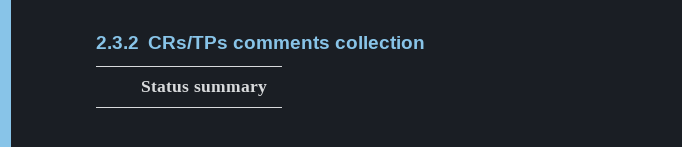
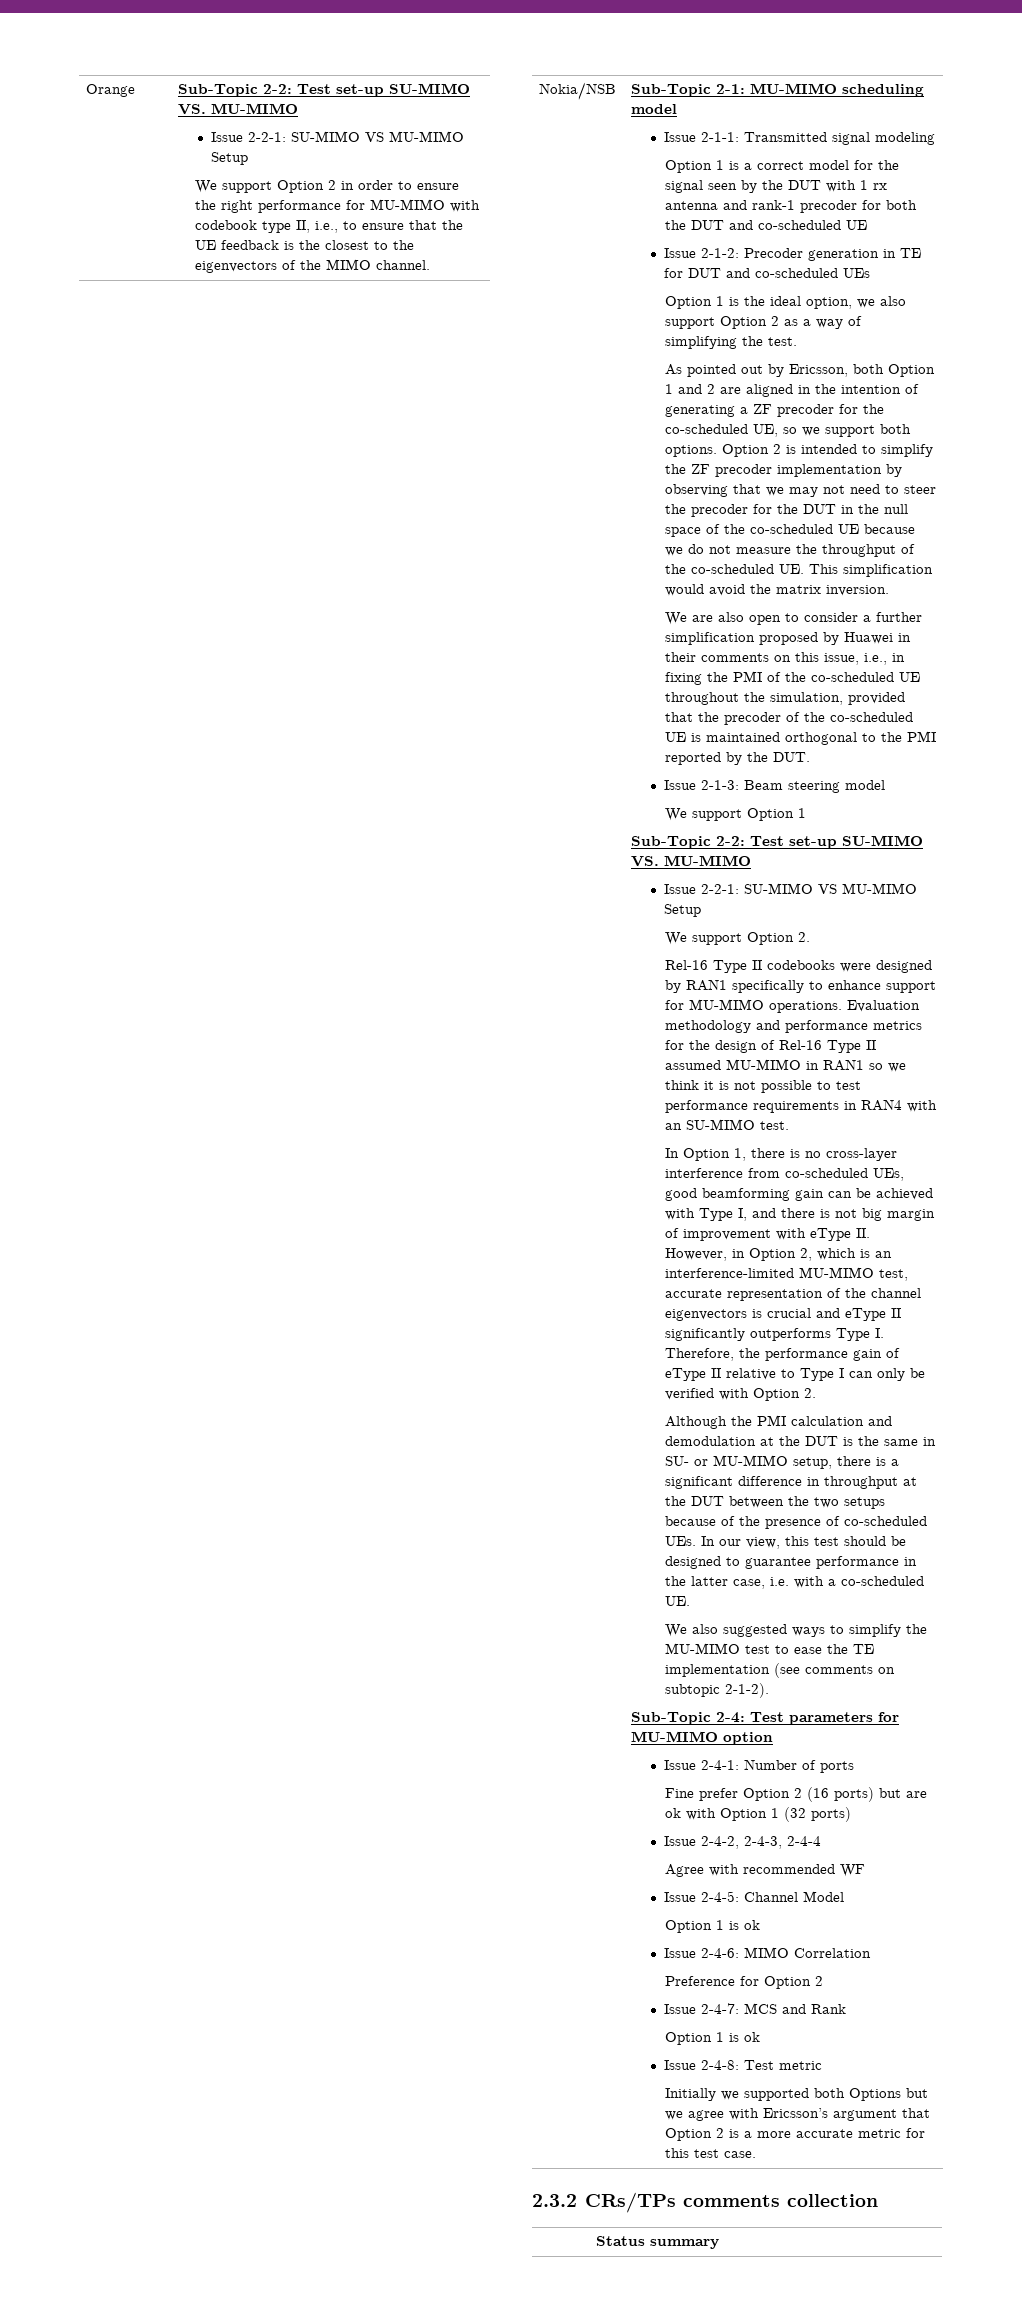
+ Orange | Sub-Topic 2-2: Test set-up SU-MIMO VS. MU-MIMO
+ Issue 2-2-1: SU-MIMO VS MU-MIMO Setup
+ We support Option 2 in order to ensure the right performance for MU-MIMO with codebook type II, i.e., to ensure that the UE feedback is the closest to the eigenvectors of the MIMO channel.
+ Nokia/NSB | Sub-Topic 2-1: MU-MIMO scheduling model
+ Issue 2-1-1: Transmitted signal modeling
+ Option 1 is a correct model for the signal seen by the DUT with 1 rx antenna and rank-1 precoder for both the DUT and co-scheduled UE
+ Issue 2-1-2: Precoder generation in TE for DUT and co-scheduled UEs
+ Option 1 is the ideal option, we also support Option 2 as a way of simplifying the test.
+ As pointed out by Ericsson, both Option 1 and 2 are aligned in the intention of generating a ZF precoder for the co-scheduled UE, so we support both options. Option 2 is intended to simplify the ZF precoder implementation by observing that we may not need to steer the precoder for the DUT in the null space of the co-scheduled UE because we do not measure the throughput of the co-scheduled UE. This simplification would avoid the matrix inversion.
+ We are also open to consider a further simplification proposed by Huawei in their comments on this issue, i.e., in fixing the PMI of the co-scheduled UE throughout the simulation, provided that the precoder of the co-scheduled UE is maintained orthogonal to the PMI reported by the DUT.
+ Issue 2-1-3: Beam steering model
+ We support Option 1
+ Sub-Topic 2-2: Test set-up SU-MIMO VS. MU-MIMO
+ Issue 2-2-1: SU-MIMO VS MU-MIMO Setup
+ We support Option 2.
+ Rel-16 Type II codebooks were designed by RAN1 specifically to enhance support for MU-MIMO operations. Evaluation methodology and performance metrics for the design of Rel-16 Type II assumed MU-MIMO in RAN1 so we think it is not possible to test performance requirements in RAN4 with an SU-MIMO test.
+ In Option 1, there is no cross-layer interference from co-scheduled UEs, good beamforming gain can be achieved with Type I, and there is not big margin of improvement with eType II. However, in Option 2, which is an interference-limited MU-MIMO test, accurate representation of the channel eigenvectors is crucial and eType II significantly outperforms Type I. Therefore, the performance gain of eType II relative to Type I can only be verified with Option 2.
+ Although the PMI calculation and demodulation at the DUT is the same in SU- or MU-MIMO setup, there is a significant difference in throughput at the DUT between the two setups because of the presence of co-scheduled UEs. In our view, this test should be designed to guarantee performance in the latter case, i.e. with a co-scheduled UE.
+ We also suggested ways to simplify the MU-MIMO test to ease the TE implementation (see comments on subtopic 2-1-2).
+ Sub-Topic 2-4: Test parameters for MU-MIMO option
+ Issue 2-4-1: Number of ports
+ Fine prefer Option 2 (16 ports) but are ok with Option 1 (32 ports)
+ Issue 2-4-2, 2-4-3, 2-4-4
+ Agree with recommended WF
+ Issue 2-4-5: Channel Model
+ Option 1 is ok
+ Issue 2-4-6: MIMO Correlation
+ Preference for Option 2
+ Issue 2-4-7: MCS and Rank
+ Option 1 is ok
+ Issue 2-4-8: Test metric
+ Initially we supported both Options but we agree with Ericsson’s argument that Option 2 is a more accurate metric for this test case.

